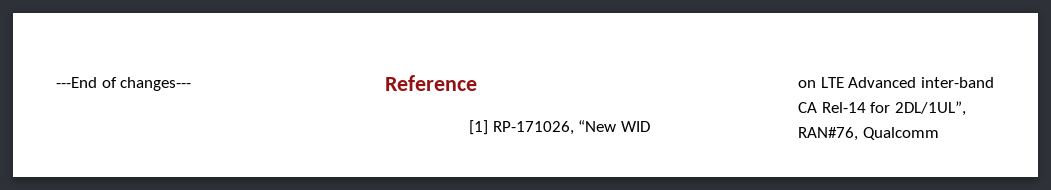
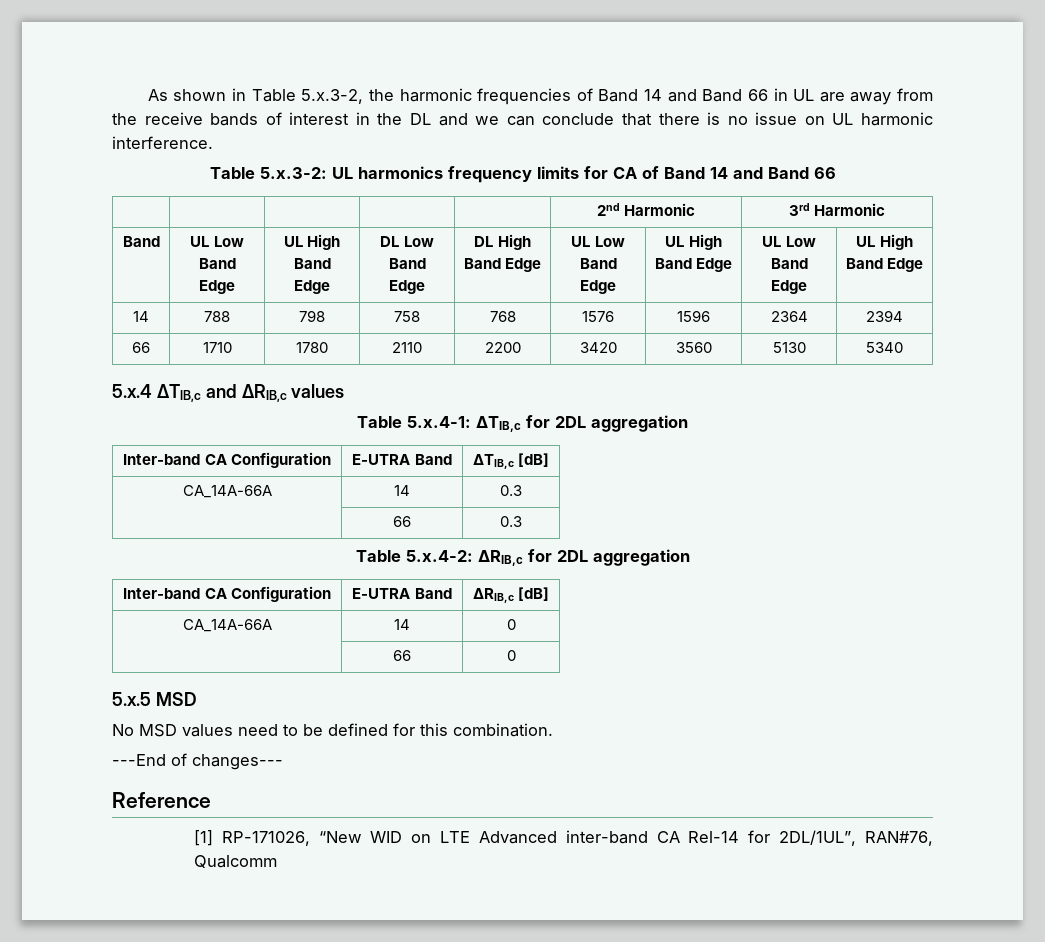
+ As shown in Table 5.x.3-2, the harmonic frequencies of Band 14 and Band 66 in UL are away from the receive bands of interest in the DL and we can conclude that there is no issue on UL harmonic interference.
+ Table 5.x.3-2: UL harmonics frequency limits for CA of Band 14 and Band 66
+ | | | | | 2nd Harmonic | 3rd Harmonic
+ Band | UL Low Band Edge | UL High Band Edge | DL Low Band Edge | DL High Band Edge | UL Low Band Edge | UL High Band Edge | UL Low Band Edge | UL High Band Edge
+ 14 | 788 | 798 | 758 | 768 | 1576 | 1596 | 2364 | 2394
+ 66 | 1710 | 1780 | 2110 | 2200 | 3420 | 3560 | 5130 | 5340
+ 5.x.4 ΔTIB,c and ΔRIB,c values
+ Table 5.x.4-1: ΔTIB,c for 2DL aggregation
+ Inter-band CA Configuration | E-UTRA Band | ΔTIB,c [dB]
+ CA_14A-66A | 14 | 0.3
+ | 66 | 0.3
+ Table 5.x.4-2: ΔRIB,c for 2DL aggregation
+ Inter-band CA Configuration | E-UTRA Band | ΔRIB,c [dB]
+ CA_14A-66A | 14 | 0
+ | 66 | 0
+ 5.x.5 MSD
+ No MSD values need to be defined for this combination.

